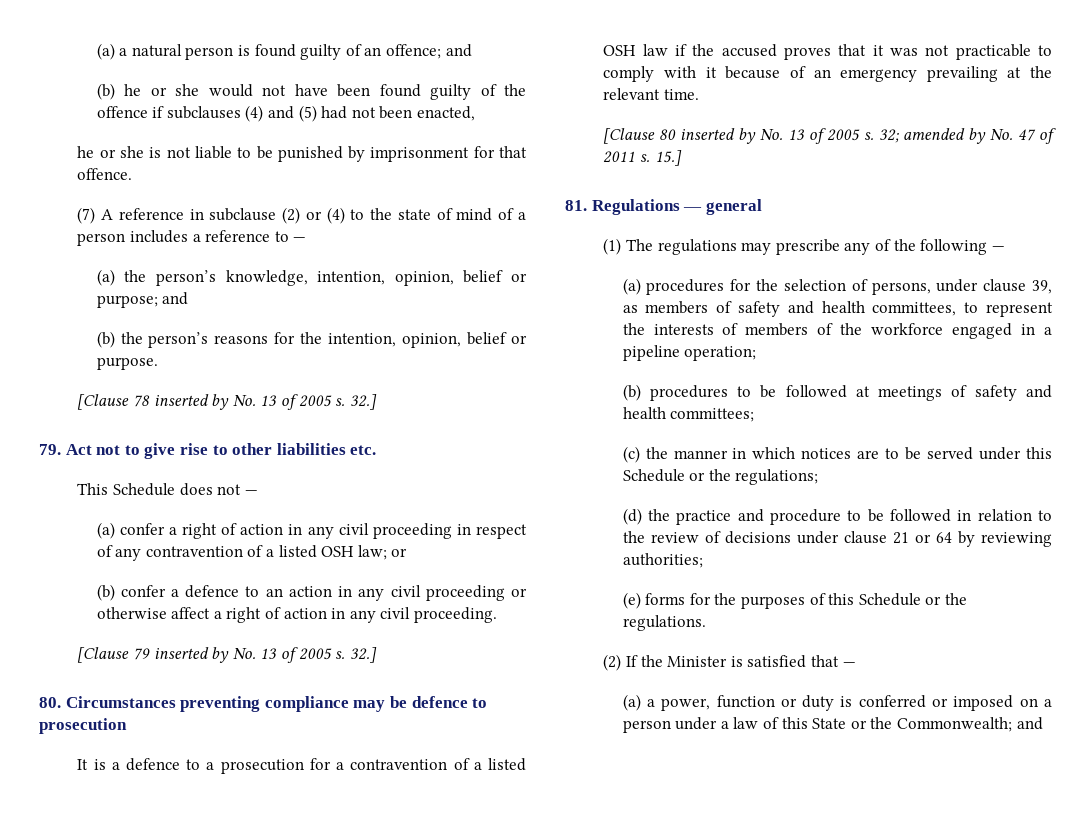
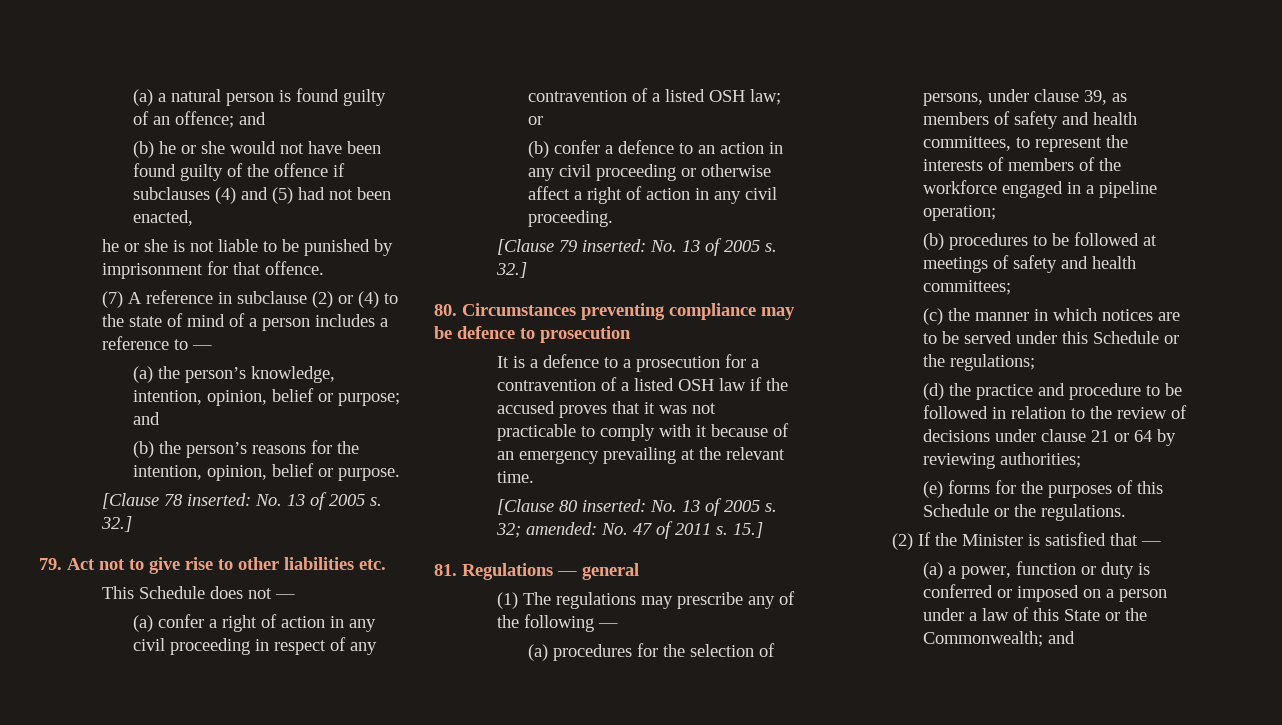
- [Clause 78 inserted by No. 13 of 2005 s.
+ [Clause 78 inserted: No. 13 of 2005 s.
- [Clause 79 inserted by No. 13 of 2005 s.
+ [Clause 79 inserted: No. 13 of 2005 s.
- [Clause 80 inserted by No. 13 of 2005 s.
+ [Clause 80 inserted: No. 13 of 2005 s.
- 32; amended by No. 47 of 2011 s.
+ 32; amended: No. 47 of 2011 s.

